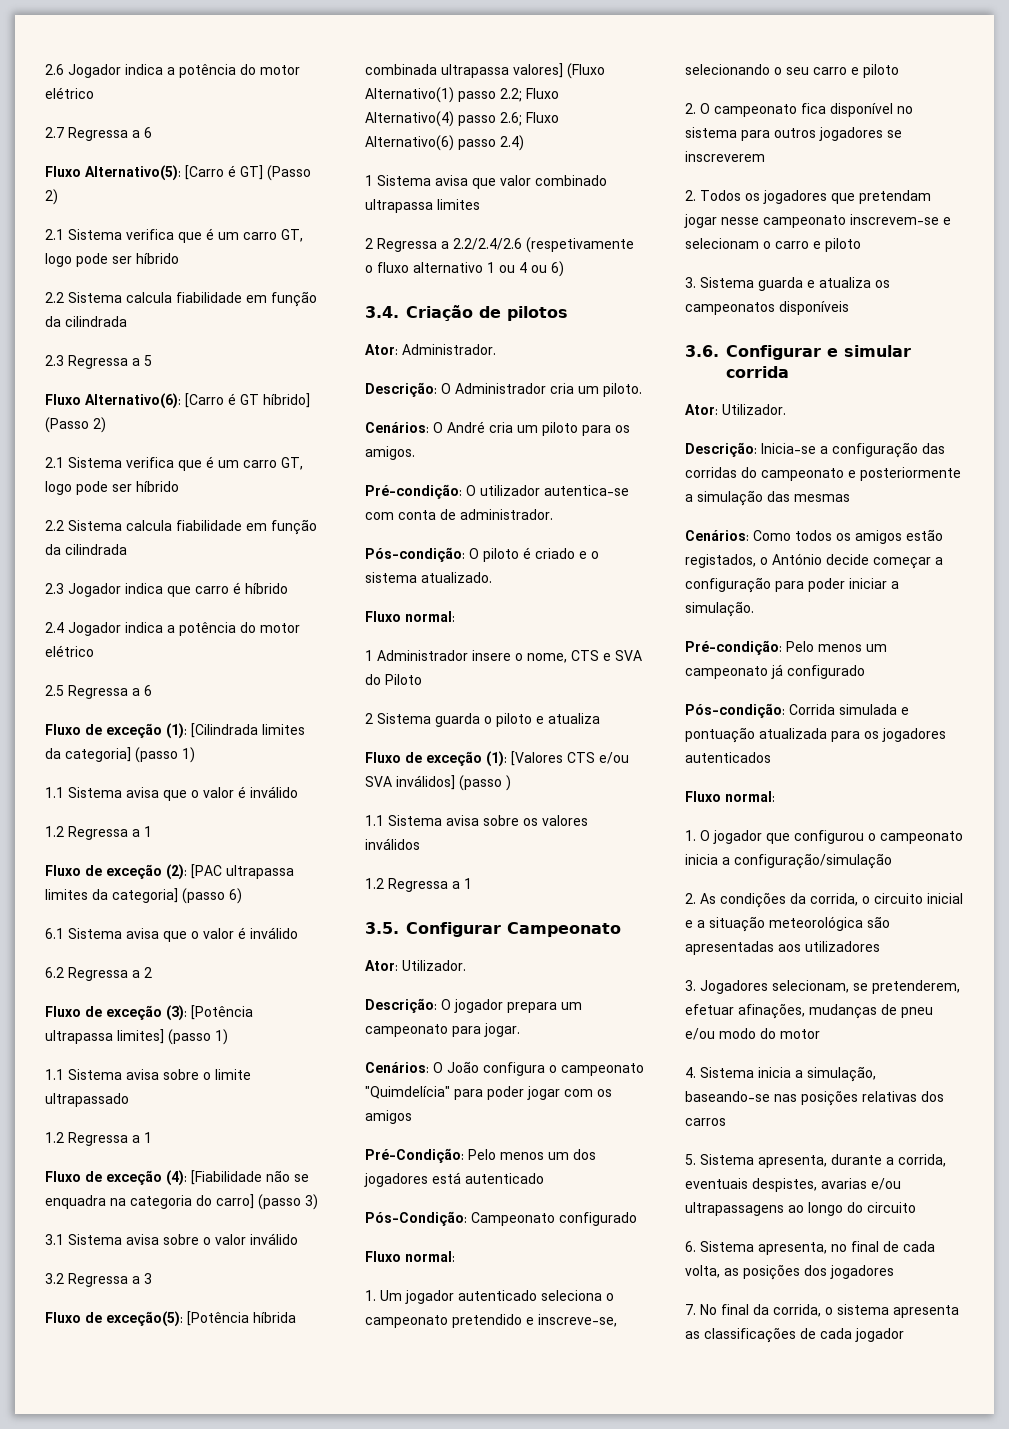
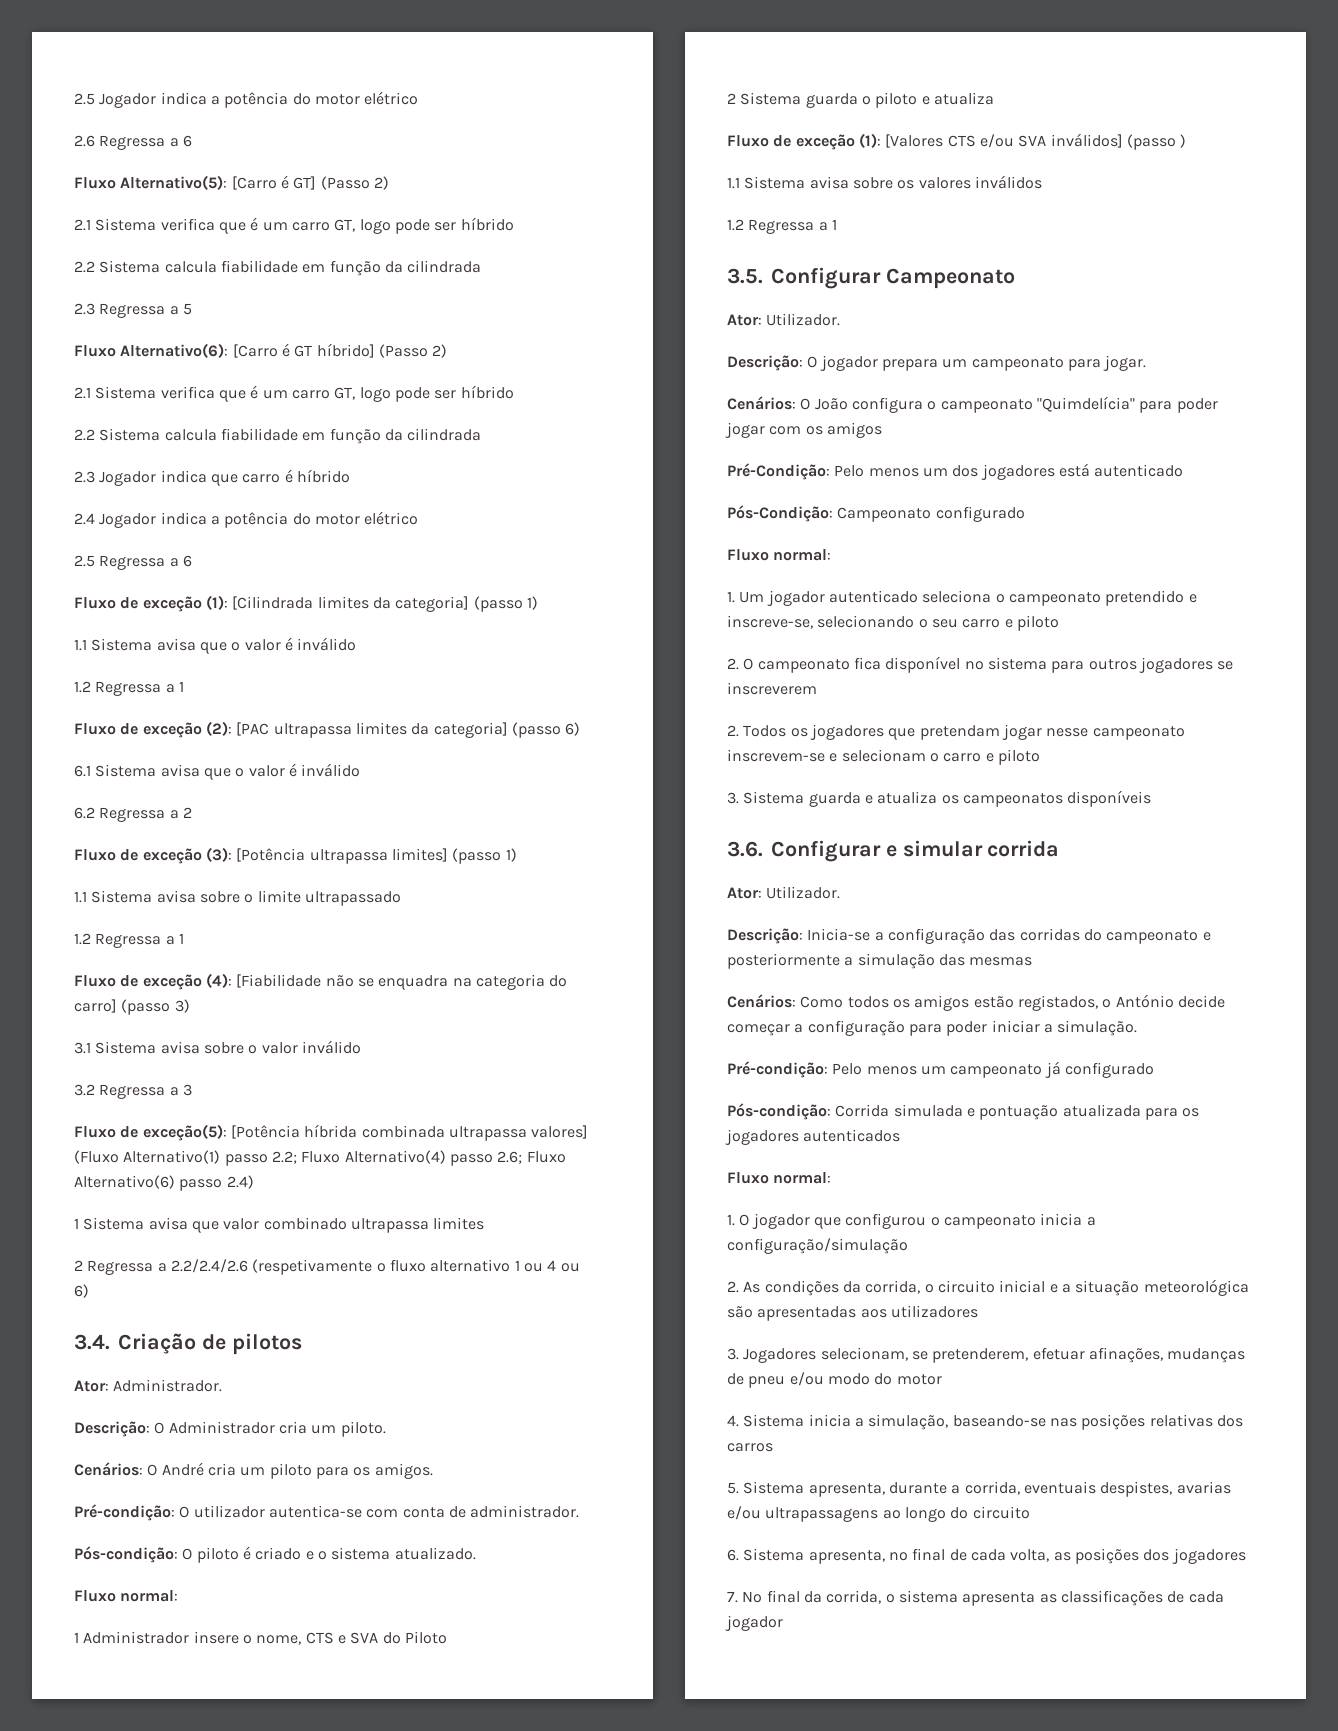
- 2.6 Jogador indica a potência do motor elétrico
- 2.7 Regressa a 6
+ 2.5 Jogador indica a potência do motor elétrico
+ 2.6 Regressa a 6

